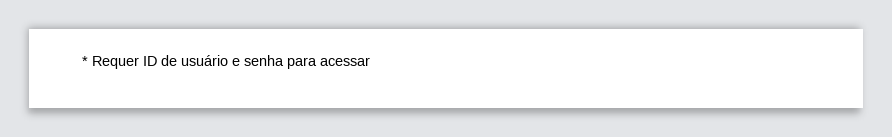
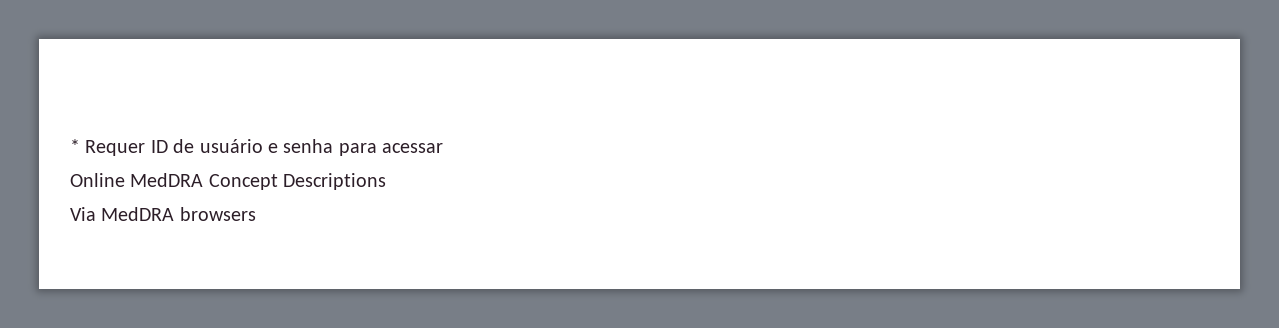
+ Online MedDRA Concept Descriptions
+ Via MedDRA browsers

